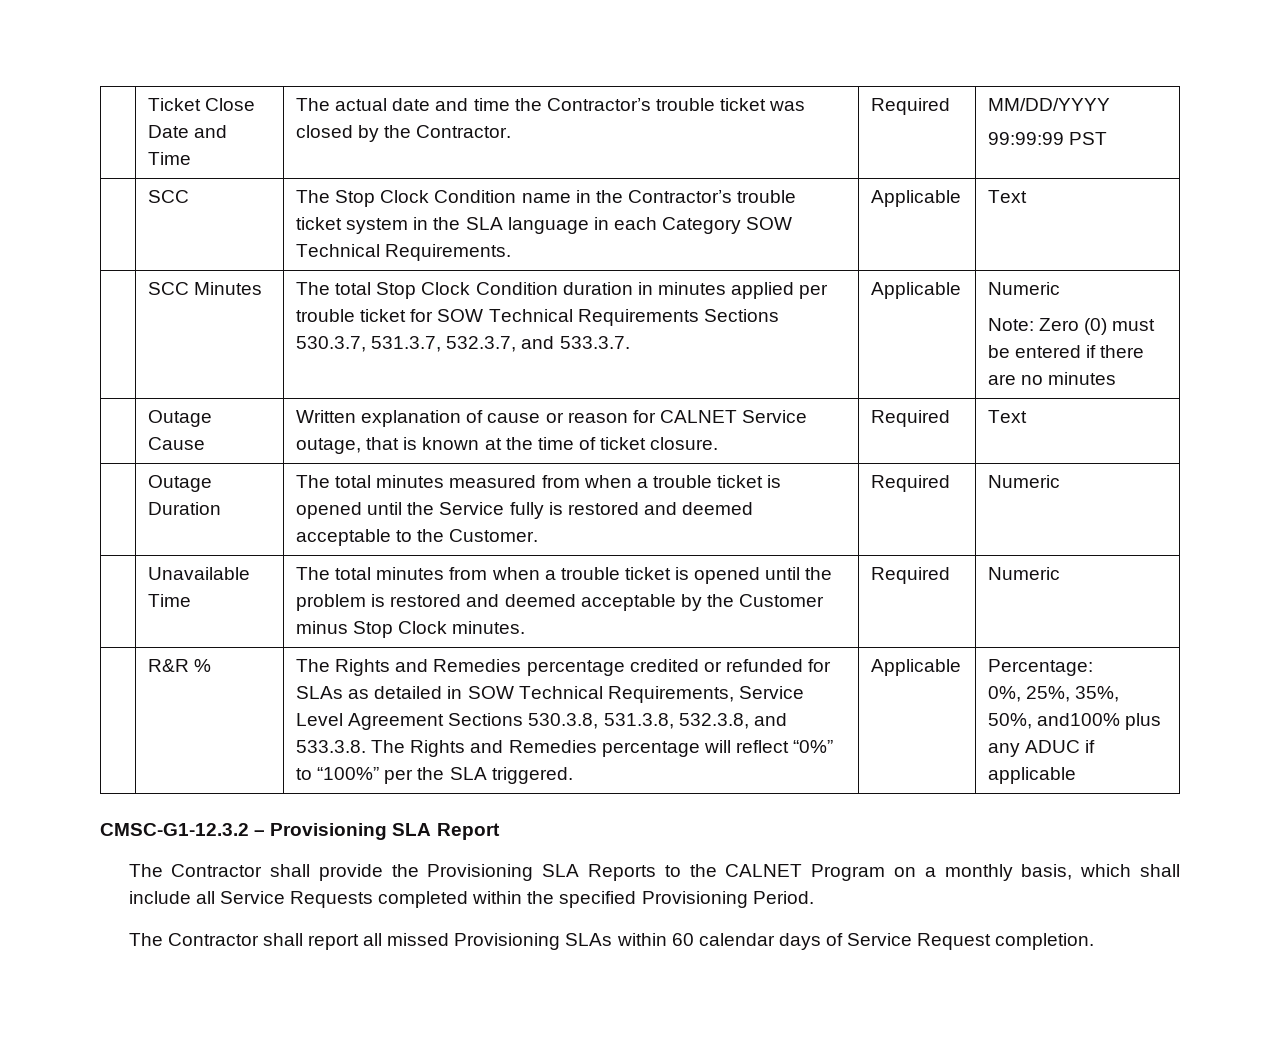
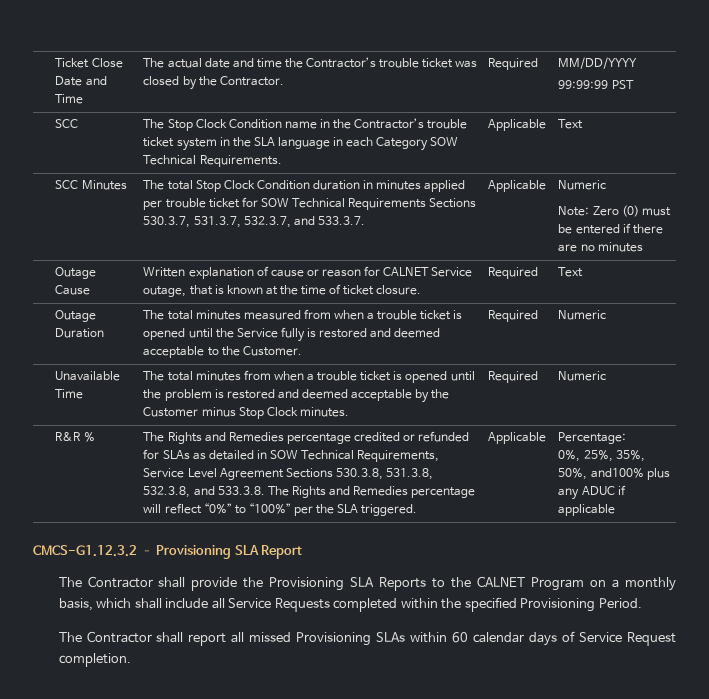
- CMSC-G1-12.3.2 – Provisioning SLA Report
+ CMCS-G1.12.3.2 – Provisioning SLA Report

